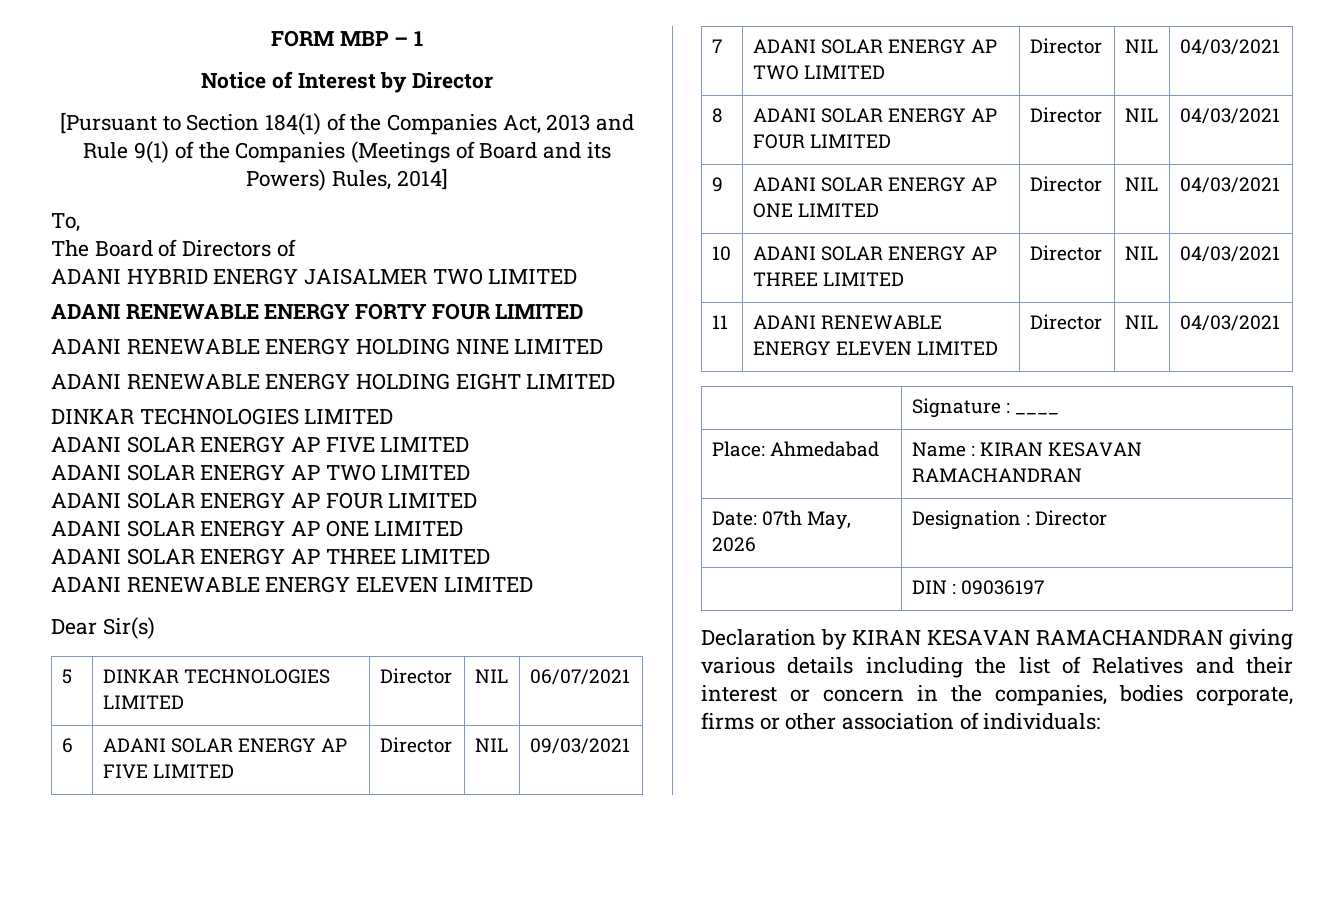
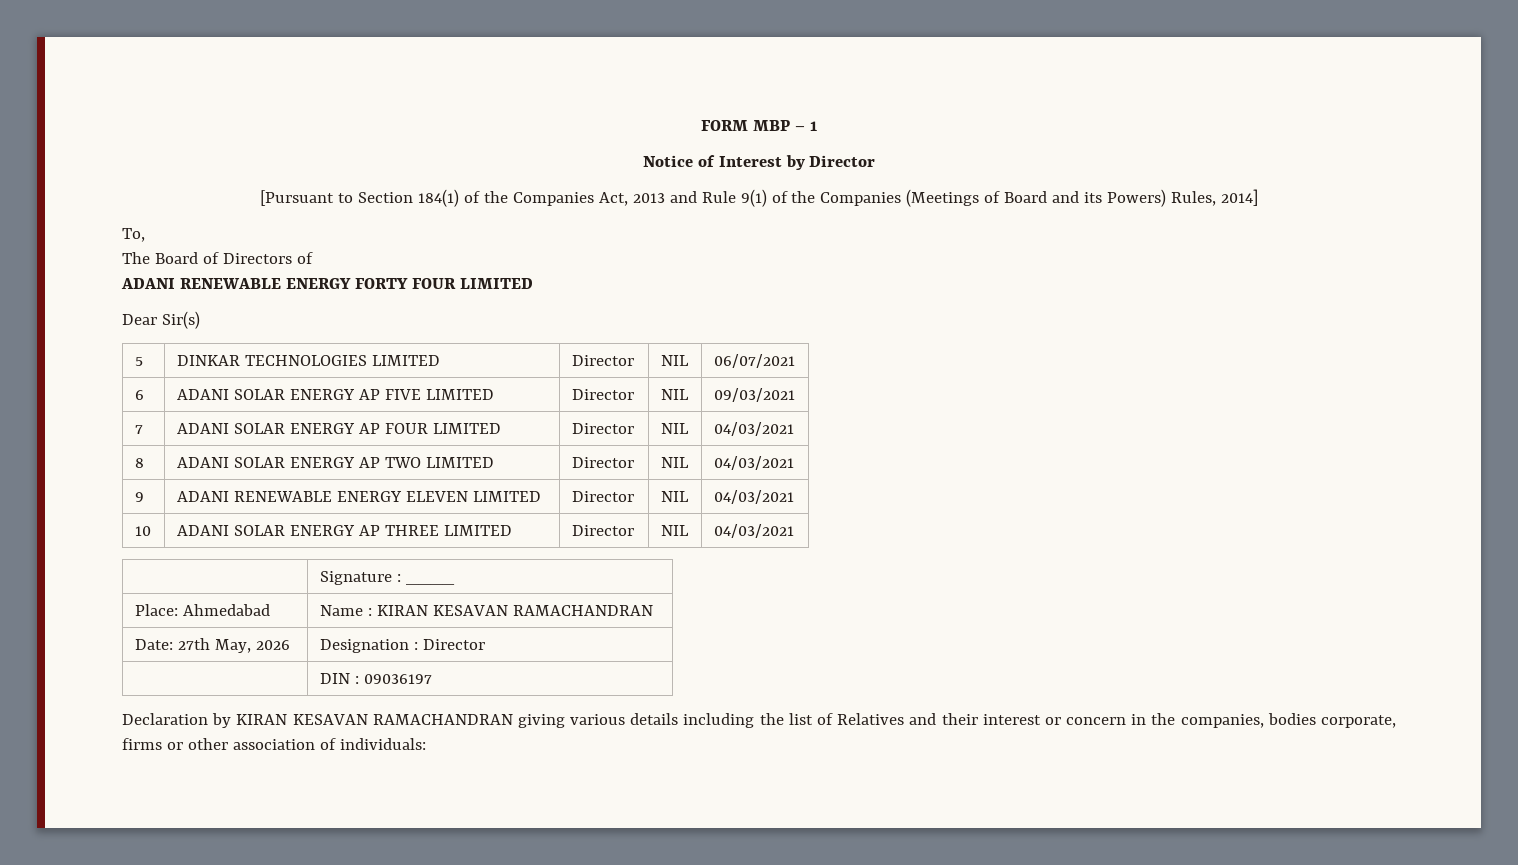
- ADANI HYBRID ENERGY JAISALMER TWO LIMITED
- ADANI RENEWABLE ENERGY HOLDING NINE LIMITED
- ADANI RENEWABLE ENERGY HOLDING EIGHT LIMITED
- DINKAR TECHNOLOGIES LIMITED
- ADANI SOLAR ENERGY AP FIVE LIMITED
- ADANI SOLAR ENERGY AP TWO LIMITED
- ADANI SOLAR ENERGY AP FOUR LIMITED
- ADANI SOLAR ENERGY AP ONE LIMITED
- ADANI SOLAR ENERGY AP THREE LIMITED
- ADANI RENEWABLE ENERGY ELEVEN LIMITED
- 7 | ADANI SOLAR ENERGY AP TWO LIMITED | Director | NIL | 04/03/2021
+ 7 | ADANI SOLAR ENERGY AP FOUR LIMITED | Director | NIL | 04/03/2021
- 8 | ADANI SOLAR ENERGY AP FOUR LIMITED | Director | NIL | 04/03/2021
+ 8 | ADANI SOLAR ENERGY AP TWO LIMITED | Director | NIL | 04/03/2021
- 9 | ADANI SOLAR ENERGY AP ONE LIMITED | Director | NIL | 04/03/2021
+ 9 | ADANI RENEWABLE ENERGY ELEVEN LIMITED | Director | NIL | 04/03/2021
- 11 | ADANI RENEWABLE ENERGY ELEVEN LIMITED | Director | NIL | 04/03/2021
- Date: 07th May, 2026 | Designation : Director
+ Date: 27th May, 2026 | Designation : Director

